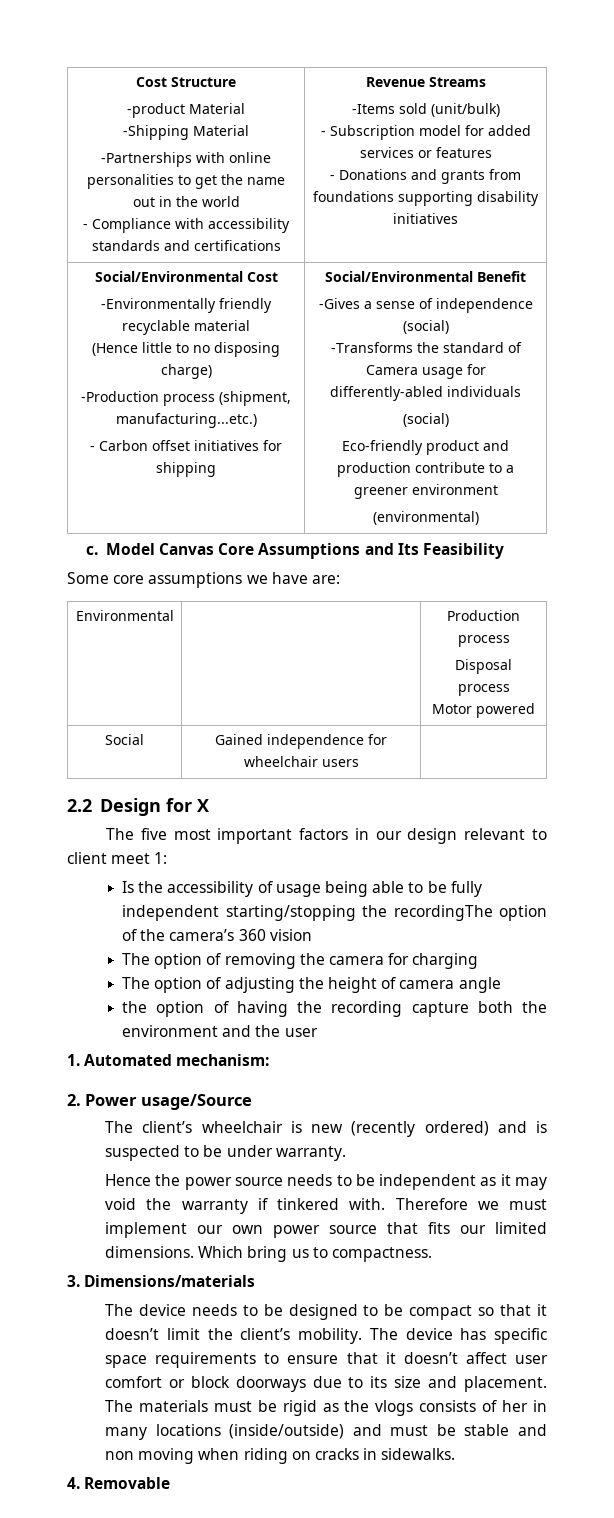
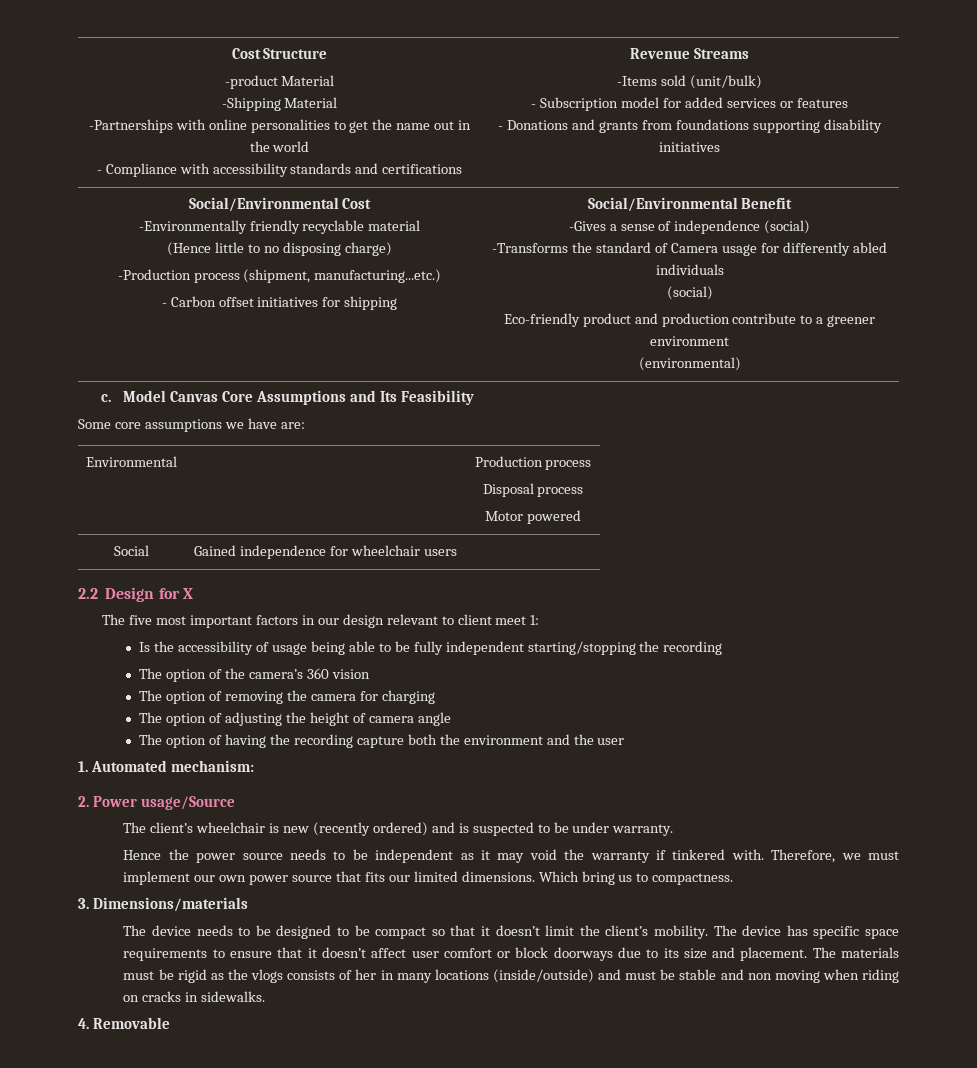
- -Transforms the standard of Camera usage for differently-abled individuals
+ -Transforms the standard of Camera usage for differently abled individuals
- Is the accessibility of usage being able to be fully independent starting/stopping the recordingThe option of the camera’s 360 vision
+ Is the accessibility of usage being able to be fully independent starting/stopping the recording
+ The option of the camera’s 360 vision
- the option of having the recording capture both the environment and the user
+ The option of having the recording capture both the environment and the user
- Therefore we must implement our own power source that fits our limited dimensions.
+ Therefore, we must implement our own power source that fits our limited dimensions.

